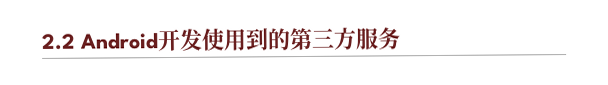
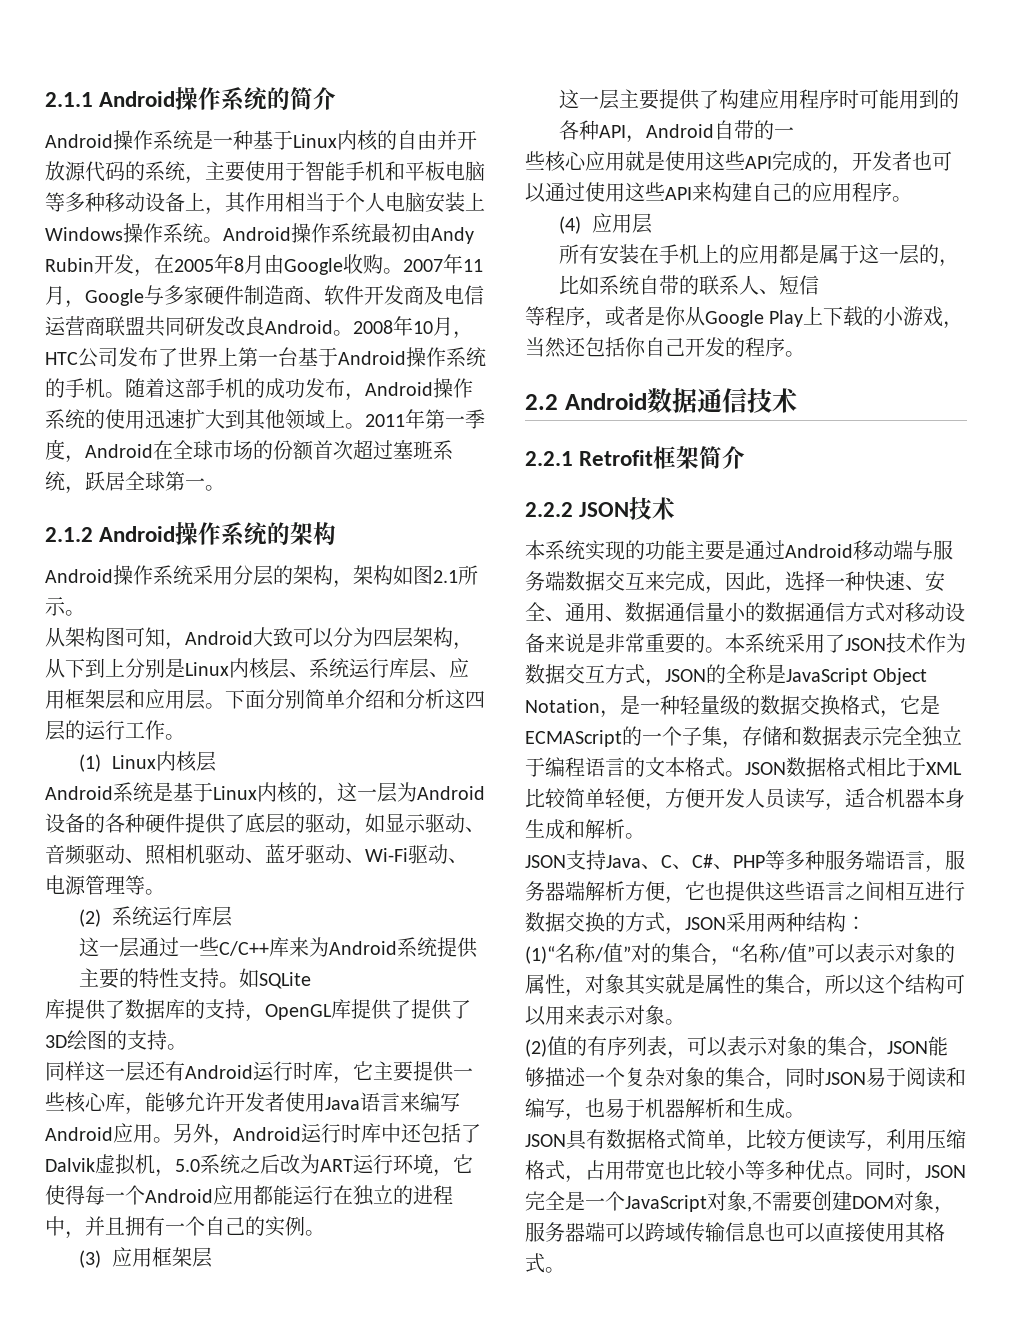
- 2.2 Android开发使用到的第三方服务
+ 2.1.1 Android操作系统的简介
+ Android操作系统是一种基于Linux内核的自由并开放源代码的系统，主要使用于智能手机和平板电脑等多种移动设备上，其作用相当于个人电脑安装上Windows操作系统。Android操作系统最初由Andy Rubin开发，在2005年8月由Google收购。2007年11月，Google与多家硬件制造商、软件开发商及电信运营商联盟共同研发改良Android。2008年10月，HTC公司发布了世界上第一台基于Android操作系统的手机。随着这部手机的成功发布，Android操作系统的使用迅速扩大到其他领域上。2011年第一季度，Android在全球市场的份额首次超过塞班系统，跃居全球第一。
+ 2.1.2 Android操作系统的架构
+ Android操作系统采用分层的架构，架构如图2.1所示。
+ 从架构图可知，Android大致可以分为四层架构，从下到上分别是Linux内核层、系统运行库层、应用框架层和应用层。下面分别简单介绍和分析这四层的运行工作。
+ (1) Linux内核层
+ Android系统是基于Linux内核的，这一层为Android设备的各种硬件提供了底层的驱动，如显示驱动、音频驱动、照相机驱动、蓝牙驱动、Wi-Fi驱动、电源管理等。
+ (2)系统运行库层
+ 这一层通过一些C/C++库来为Android系统提供主要的特性支持。如SQLite
+ 库提供了数据库的支持，OpenGL库提供了提供了3D绘图的支持。
+ 同样这一层还有Android运行时库，它主要提供一些核心库，能够允许开发者使用Java语言来编写Android应用。另外，Android运行时库中还包括了Dalvik虚拟机，5.0系统之后改为ART运行环境，它使得每一个Android应用都能运行在独立的进程中，并且拥有一个自己的实例。
+ (3)应用框架层
+ 这一层主要提供了构建应用程序时可能用到的各种API，Android自带的一
+ 些核心应用就是使用这些API完成的，开发者也可以通过使用这些API来构建自己的应用程序。
+ (4)应用层
+ 所有安装在手机上的应用都是属于这一层的，比如系统自带的联系人、短信
+ 等程序，或者是你从Google Play上下载的小游戏，当然还包括你自己开发的程序。
+ 2.2 Android数据通信技术
+ 2.2.1 Retrofit框架简介
+ 2.2.2 JSON技术
+ 本系统实现的功能主要是通过Android移动端与服务端数据交互来完成，因此，选择一种快速、安全、通用、数据通信量小的数据通信方式对移动设备来说是非常重要的。本系统采用了JSON技术作为数据交互方式，JSON的全称是JavaScript Object Notation，是一种轻量级的数据交换格式，它是ECMAScript的一个子集，存储和数据表示完全独立于编程语言的文本格式。JSON数据格式相比于XML比较简单轻便，方便开发人员读写，适合机器本身生成和解析。
+ JSON支持Java、C、C#、PHP等多种服务端语言，服务器端解析方便，它也提供这些语言之间相互进行数据交换的方式，JSON采用两种结构：
+ (1)“名称/值”对的集合，“名称/值”可以表示对象的属性，对象其实就是属性的集合，所以这个结构可以用来表示对象。
+ (2)值的有序列表，可以表示对象的集合，JSON能够描述一个复杂对象的集合，同时JSON易于阅读和编写，也易于机器解析和生成。
+ JSON具有数据格式简单，比较方便读写，利用压缩格式，占用带宽也比较小等多种优点。同时，JSON完全是一个JavaScript对象,不需要创建DOM对象，服务器端可以跨域传输信息也可以直接使用其格式。

